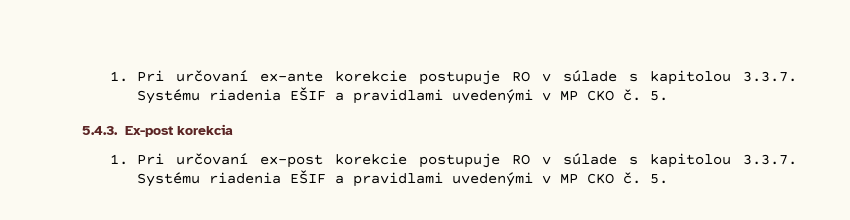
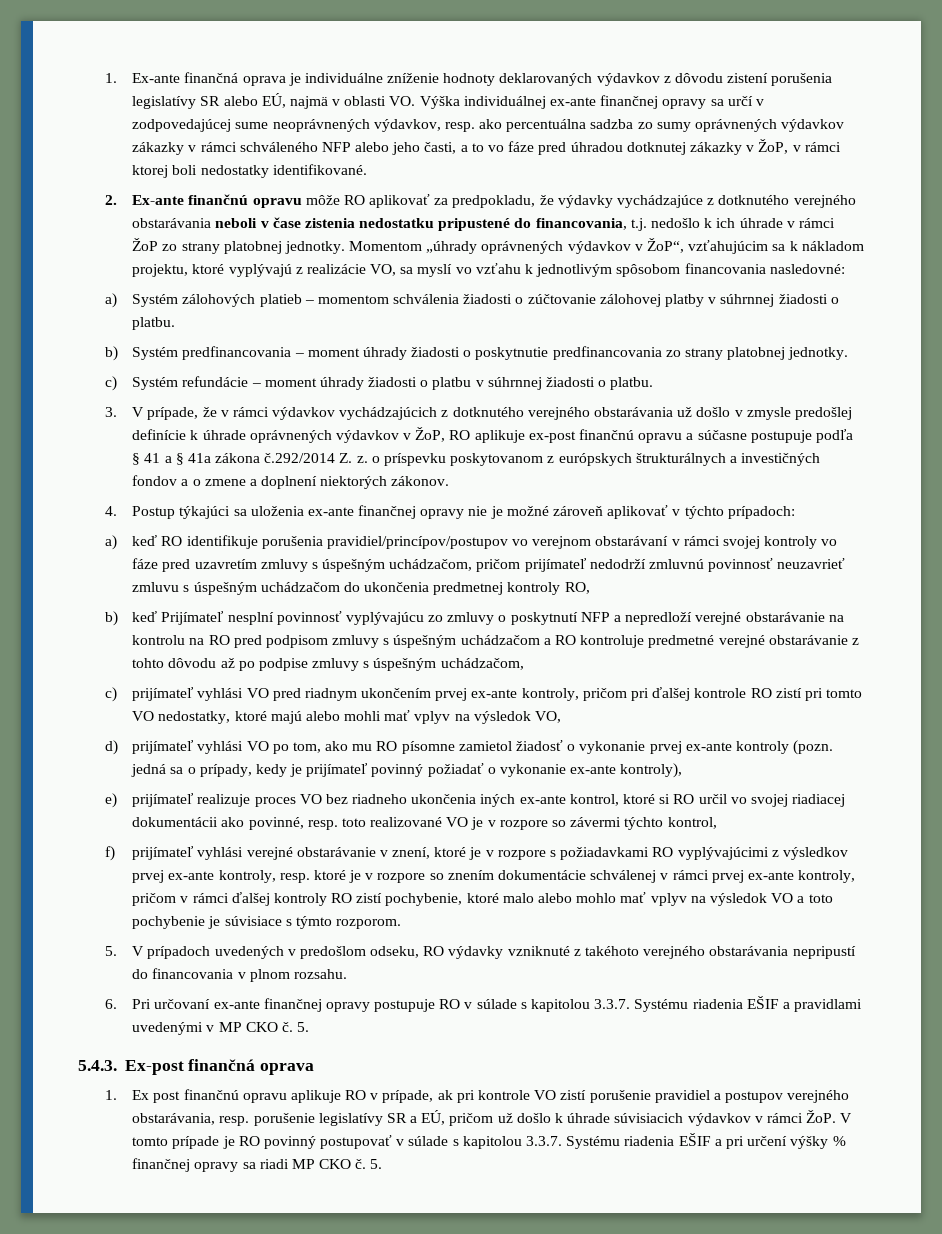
- 1. Pri určovaní ex-ante korekcie postupuje RO v súlade s kapitolou 3.3.7. Systému riadenia EŠIF a pravidlami uvedenými v MP CKO č.
+ 1. Ex-ante finančná oprava je individuálne zníženie hodnoty deklarovaných výdavkov z dôvodu zistení porušenia legislatívy SR alebo EÚ, najmä v oblasti VO. Výška individuálnej ex-ante finančnej opravy sa určí v zodpovedajúcej sume neoprávnených výdavkov, resp. ako percentuálna sadzba zo sumy oprávnených výdavkov zákazky v rámci schváleného NFP alebo jeho časti, a to vo fáze pred úhradou dotknutej zákazky v ŽoP, v rámci ktorej boli nedostatky identifikované.
+ 2. Ex-ante finančnú opravu môže RO aplikovať za predpokladu, že výdavky vychádzajúce z dotknutého verejného obstarávania neboli v čase zistenia nedostatku pripustené do financovania, t.j. nedošlo k ich úhrade v rámci ŽoP zo strany platobnej jednotky. Momentom „úhrady oprávnených výdavkov v ŽoP“, vzťahujúcim sa k nákladom projektu, ktoré vyplývajú z realizácie VO, sa myslí vo vzťahu k jednotlivým spôsobom financovania nasledovné:
+ a) Systém zálohových platieb – momentom schválenia žiadosti o zúčtovanie zálohovej platby v súhrnnej žiadosti o platbu.
+ b) Systém predfinancovania – moment úhrady žiadosti o poskytnutie predfinancovania zo strany platobnej jednotky.
+ c) Systém refundácie – moment úhrady žiadosti o platbu v súhrnnej žiadosti o platbu.
+ 3. V prípade, že v rámci výdavkov vychádzajúcich z dotknutého verejného obstarávania už došlo v zmysle predošlej definície k úhrade oprávnených výdavkov v ŽoP, RO aplikuje ex-post finančnú opravu a súčasne postupuje podľa § 41 a § 41a zákona č.292/2014 Z. z. o príspevku poskytovanom z európskych štrukturálnych a investičných fondov a o zmene a doplnení niektorých zákonov.
+ 4. Postup týkajúci sa uloženia ex-ante finančnej opravy nie je možné zároveň aplikovať v týchto prípadoch:
+ a) keď RO identifikuje porušenia pravidiel/princípov/postupov vo verejnom obstarávaní v rámci svojej kontroly vo fáze pred uzavretím zmluvy s úspešným uchádzačom, pričom prijímateľ nedodrží zmluvnú povinnosť neuzavrieť zmluvu s úspešným uchádzačom do ukončenia predmetnej kontroly RO,
+ b) keď Prijímateľ nesplní povinnosť vyplývajúcu zo zmluvy o poskytnutí NFP a nepredloží verejné obstarávanie na kontrolu na RO pred podpisom zmluvy s úspešným uchádzačom a RO kontroluje predmetné verejné obstarávanie z tohto dôvodu až po podpise zmluvy s úspešným uchádzačom,
+ c) prijímateľ vyhlási VO pred riadnym ukončením prvej ex-ante kontroly, pričom pri ďalšej kontrole RO zistí pri tomto VO nedostatky, ktoré majú alebo mohli mať vplyv na výsledok VO,
+ d) prijímateľ vyhlási VO po tom, ako mu RO písomne zamietol žiadosť o vykonanie prvej ex-ante kontroly (pozn. jedná sa o prípady, kedy je prijímateľ povinný požiadať o vykonanie ex-ante kontroly),
+ e) prijímateľ realizuje proces VO bez riadneho ukončenia iných ex-ante kontrol, ktoré si RO určil vo svojej riadiacej dokumentácii ako povinné, resp. toto realizované VO je v rozpore so závermi týchto kontrol,
+ f) prijímateľ vyhlási verejné obstarávanie v znení, ktoré je v rozpore s požiadavkami RO vyplývajúcimi z výsledkov prvej ex-ante kontroly, resp. ktoré je v rozpore so znením dokumentácie schválenej v rámci prvej ex-ante kontroly, pričom v rámci ďalšej kontroly RO zistí pochybenie, ktoré malo alebo mohlo mať vplyv na výsledok VO a toto pochybenie je súvisiace s týmto rozporom.
+ 5. V prípadoch uvedených v predošlom odseku, RO výdavky vzniknuté z takéhoto verejného obstarávania nepripustí do financovania v plnom rozsahu.
+ 6. Pri určovaní ex-ante finančnej opravy postupuje RO v súlade s kapitolou 3.3.7. Systému riadenia EŠIF a pravidlami uvedenými v MP CKO č.
- 5.4.3. Ex-post korekcia
- 1. Pri určovaní ex-post korekcie postupuje RO v súlade s kapitolou 3.3.7. Systému riadenia EŠIF a pravidlami uvedenými v MP CKO č.
+ 5.4.3. Ex-post finančná oprava
+ 1. Ex post finančnú opravu aplikuje RO v prípade, ak pri kontrole VO zistí porušenie pravidiel a postupov verejného obstarávania, resp. porušenie legislatívy SR a EÚ, pričom už došlo k úhrade súvisiacich výdavkov v rámci ŽoP. V tomto prípade je RO povinný postupovať v súlade s kapitolou 3.3.7. Systému riadenia EŠIF a pri určení výšky % finančnej opravy sa riadi MP CKO č.

